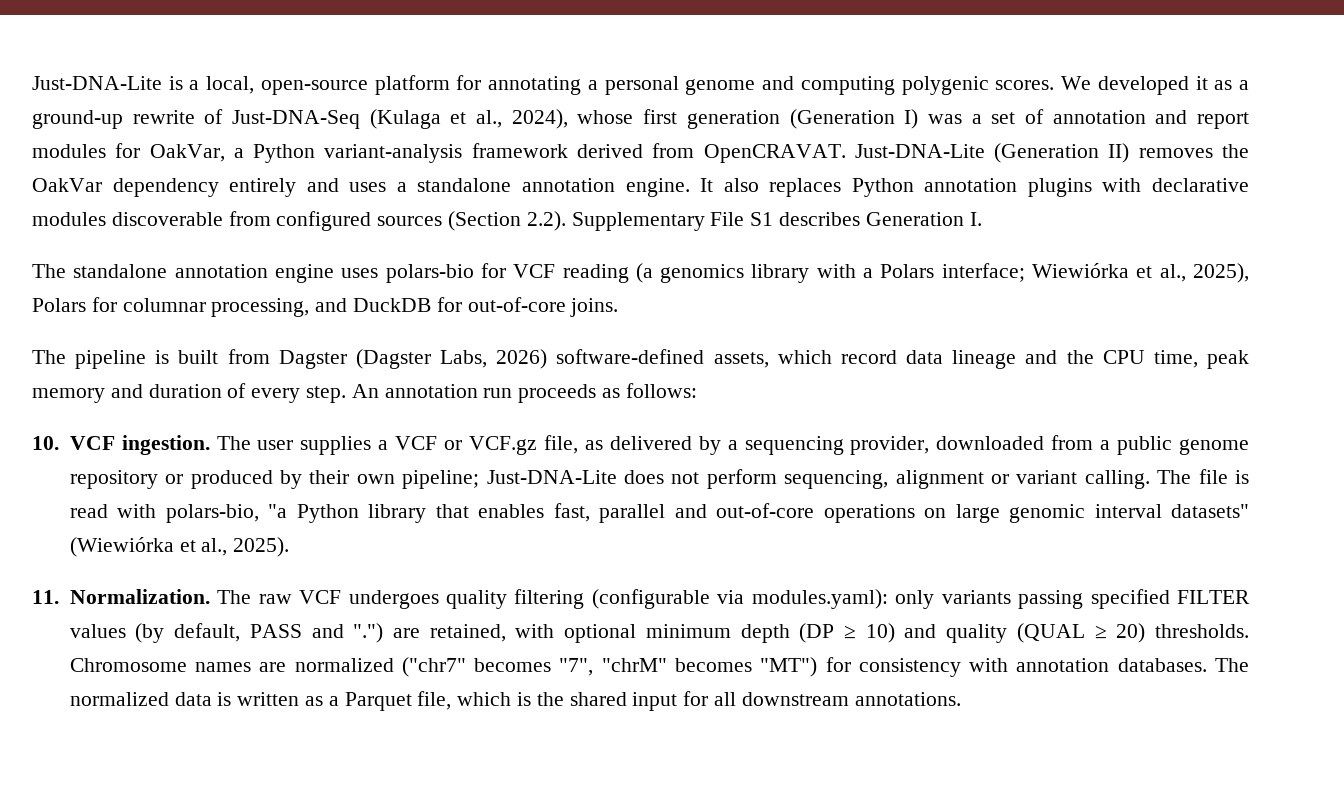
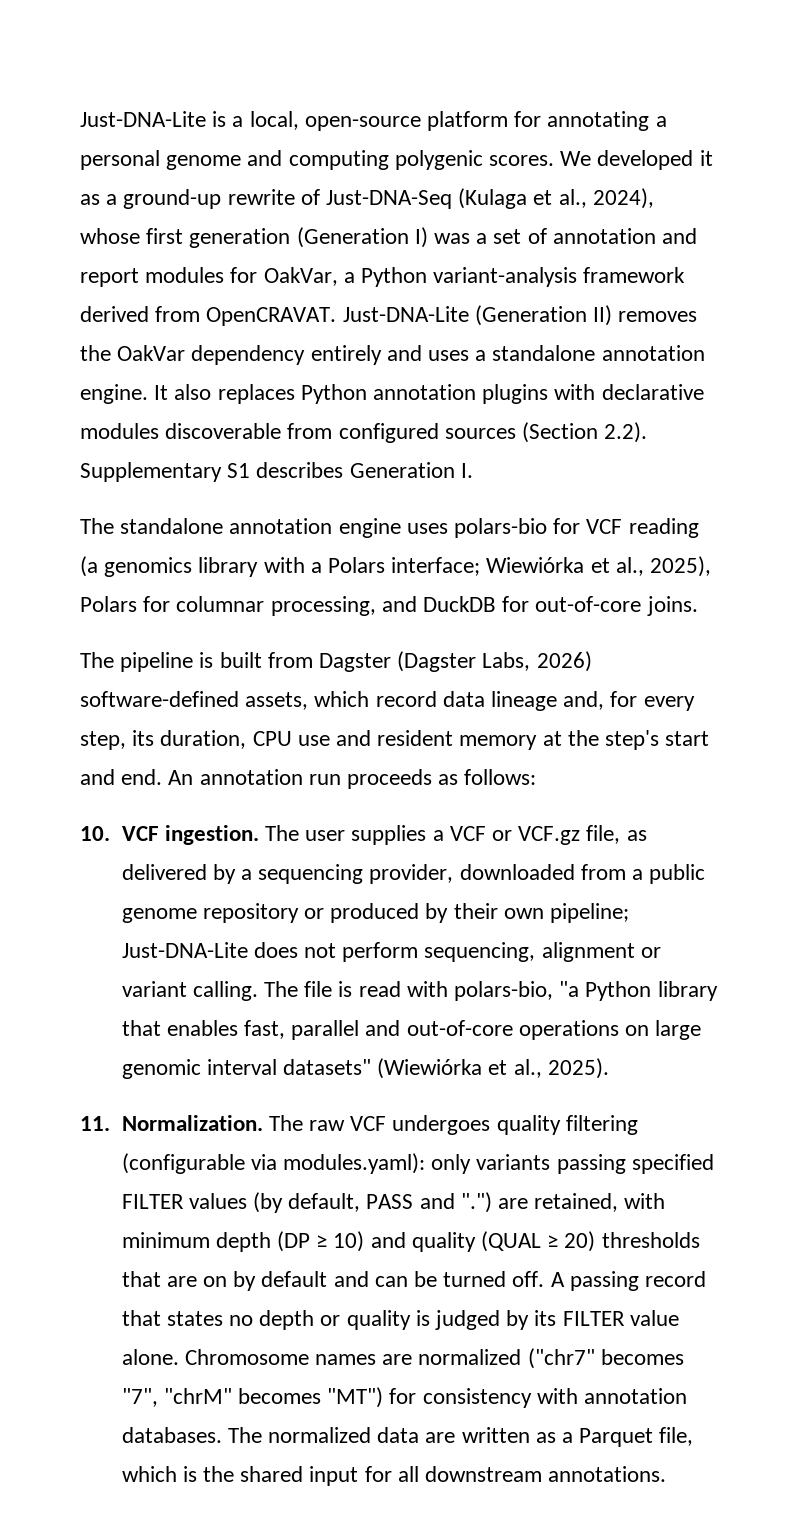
- It also replaces Python annotation plugins with declarative modules discoverable from configured sources (Section 2.2). Supplementary File S1 describes Generation I.
+ It also replaces Python annotation plugins with declarative modules discoverable from configured sources (Section 2.2). Supplementary S1 describes Generation I.
- The pipeline is built from Dagster (Dagster Labs, 2026) software-defined assets, which record data lineage and the CPU time, peak memory and duration of every step.
+ The pipeline is built from Dagster (Dagster Labs, 2026) software-defined assets, which record data lineage and, for every step, its duration, CPU use and resident memory at the step's start and end.
- The raw VCF undergoes quality filtering (configurable via modules.yaml): only variants passing specified FILTER values (by default, PASS and ".") are retained, with optional minimum depth (DP ≥ 10) and quality (QUAL ≥ 20) thresholds.
+ The raw VCF undergoes quality filtering (configurable via modules.yaml): only variants passing specified FILTER values (by default, PASS and ".") are retained, with minimum depth (DP ≥ 10) and quality (QUAL ≥ 20) thresholds that are on by default and can be turned off. A passing record that states no depth or quality is judged by its FILTER value alone.
- The normalized data is written as a Parquet file, which is the shared input for all downstream annotations.
+ The normalized data are written as a Parquet file, which is the shared input for all downstream annotations.

